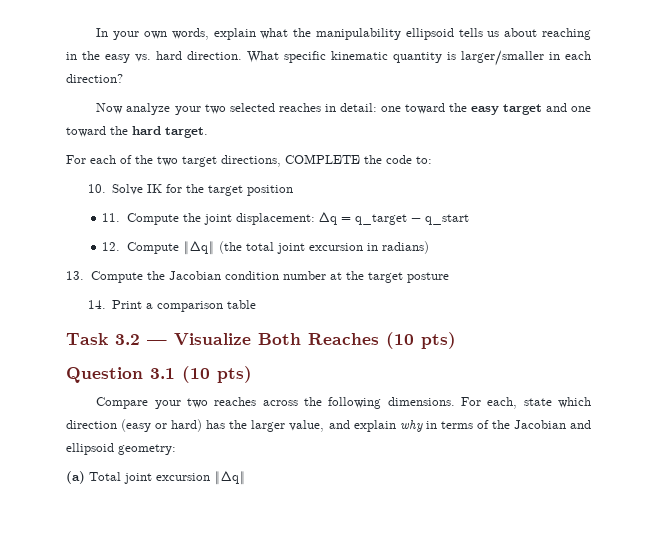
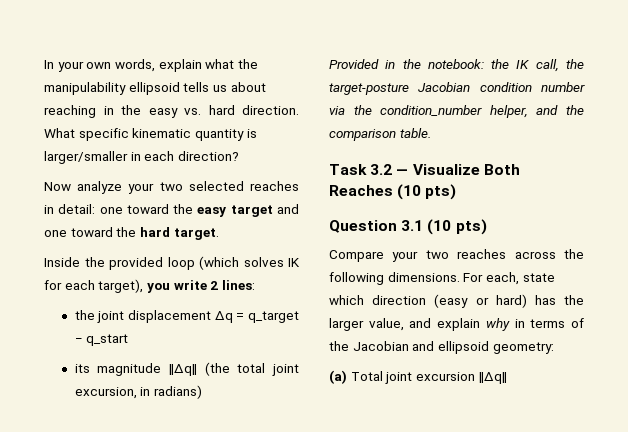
- For each of the two target directions, COMPLETE the code to:
- 10. Solve IK for the target position
- 11. Compute the joint displacement: Δq = q_target − q_start
+ Inside the provided loop (which solves IK for each target), you write 2 lines:
+ the joint displacement Δq = q_target − q_start
- 12. Compute ‖Δq‖ (the total joint excursion in radians)
+ its magnitude ‖Δq‖ (the total joint excursion, in radians)
- 13. Compute the Jacobian condition number at the target posture
- 14. Print a comparison table
+ Provided in the notebook: the IK call, the target-posture Jacobian condition number via the condition_number helper, and the comparison table.

